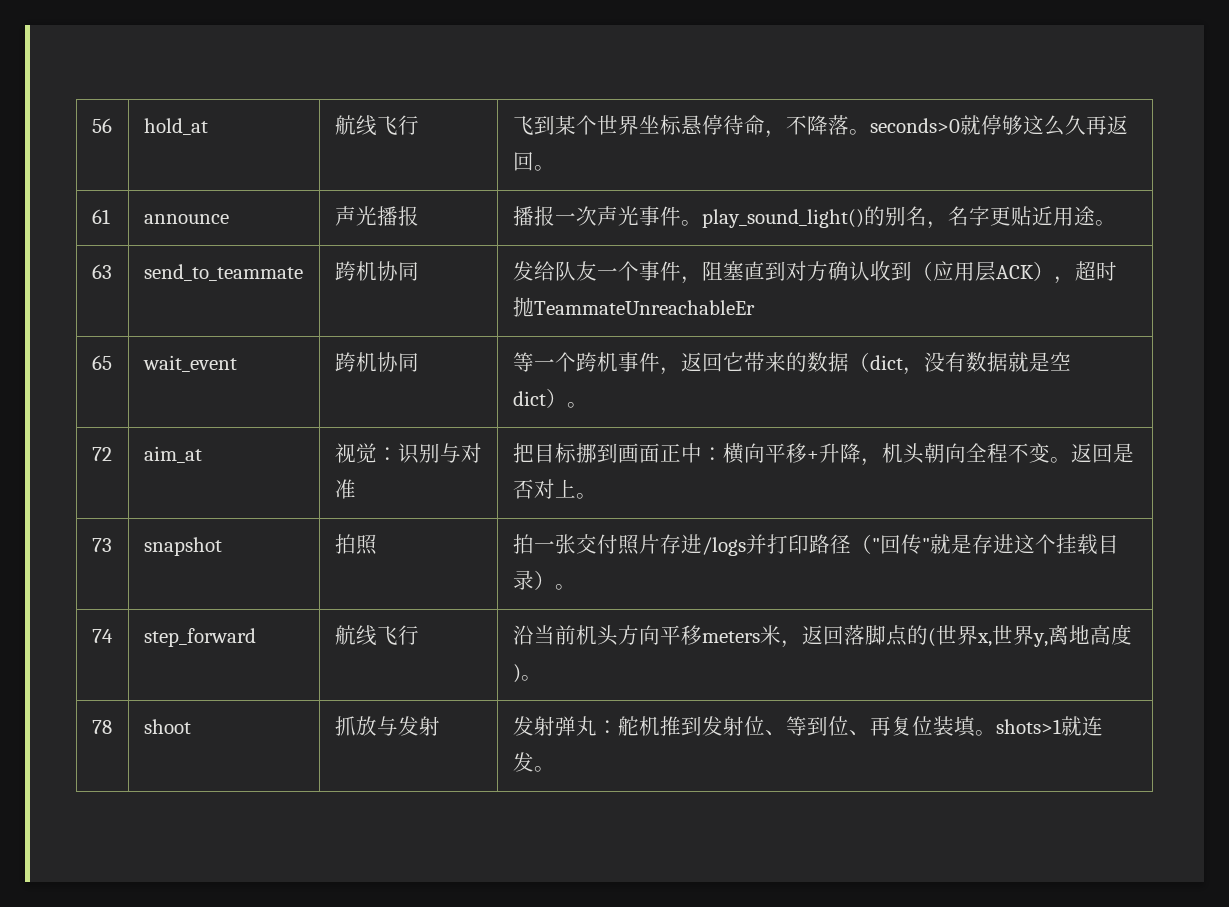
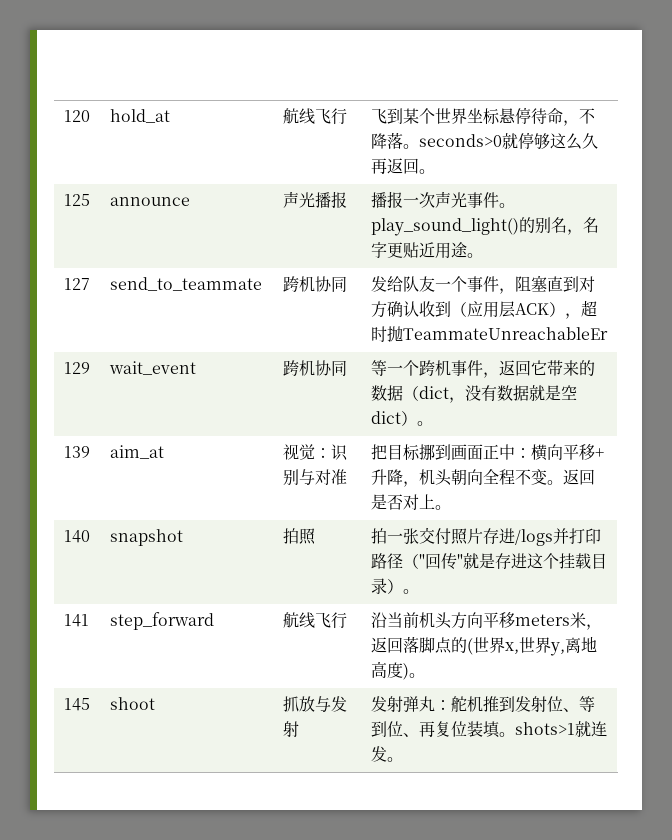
- 56 | hold_at | 航线飞行 | 飞到某个世界坐标悬停待命，不降落。seconds>0就停够这么久再返回。
+ 120 | hold_at | 航线飞行 | 飞到某个世界坐标悬停待命，不降落。seconds>0就停够这么久再返回。
- 61 | announce | 声光播报 | 播报一次声光事件。play_sound_light()的别名，名字更贴近用途。
+ 125 | announce | 声光播报 | 播报一次声光事件。play_sound_light()的别名，名字更贴近用途。
- 63 | send_to_teammate | 跨机协同 | 发给队友一个事件，阻塞直到对方确认收到（应用层ACK），超时抛TeammateUnreachableEr
+ 127 | send_to_teammate | 跨机协同 | 发给队友一个事件，阻塞直到对方确认收到（应用层ACK），超时抛TeammateUnreachableEr
- 65 | wait_event | 跨机协同 | 等一个跨机事件，返回它带来的数据（dict，没有数据就是空dict）。
+ 129 | wait_event | 跨机协同 | 等一个跨机事件，返回它带来的数据（dict，没有数据就是空dict）。
- 72 | aim_at | 视觉：识别与对准 | 把目标挪到画面正中：横向平移+升降，机头朝向全程不变。返回是否对上。
+ 139 | aim_at | 视觉：识别与对准 | 把目标挪到画面正中：横向平移+升降，机头朝向全程不变。返回是否对上。
- 73 | snapshot | 拍照 | 拍一张交付照片存进/logs并打印路径（"回传"就是存进这个挂载目录）。
+ 140 | snapshot | 拍照 | 拍一张交付照片存进/logs并打印路径（"回传"就是存进这个挂载目录）。
- 74 | step_forward | 航线飞行 | 沿当前机头方向平移meters米，返回落脚点的(世界x,世界y,离地高度)。
+ 141 | step_forward | 航线飞行 | 沿当前机头方向平移meters米，返回落脚点的(世界x,世界y,离地高度)。
- 78 | shoot | 抓放与发射 | 发射弹丸：舵机推到发射位、等到位、再复位装填。shots>1就连发。
+ 145 | shoot | 抓放与发射 | 发射弹丸：舵机推到发射位、等到位、再复位装填。shots>1就连发。

